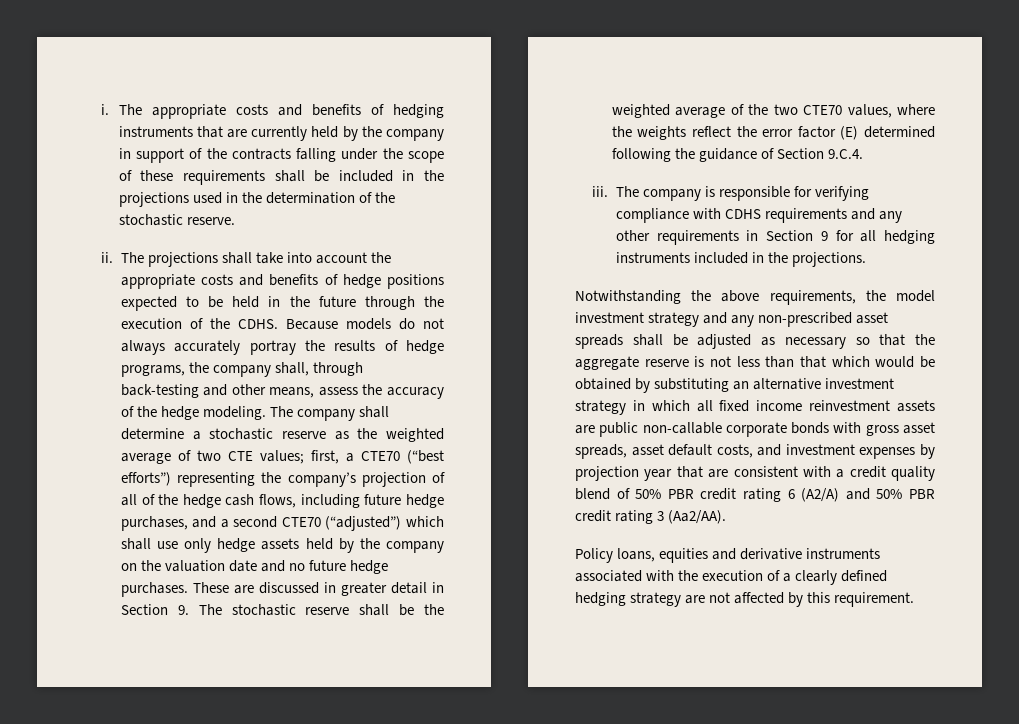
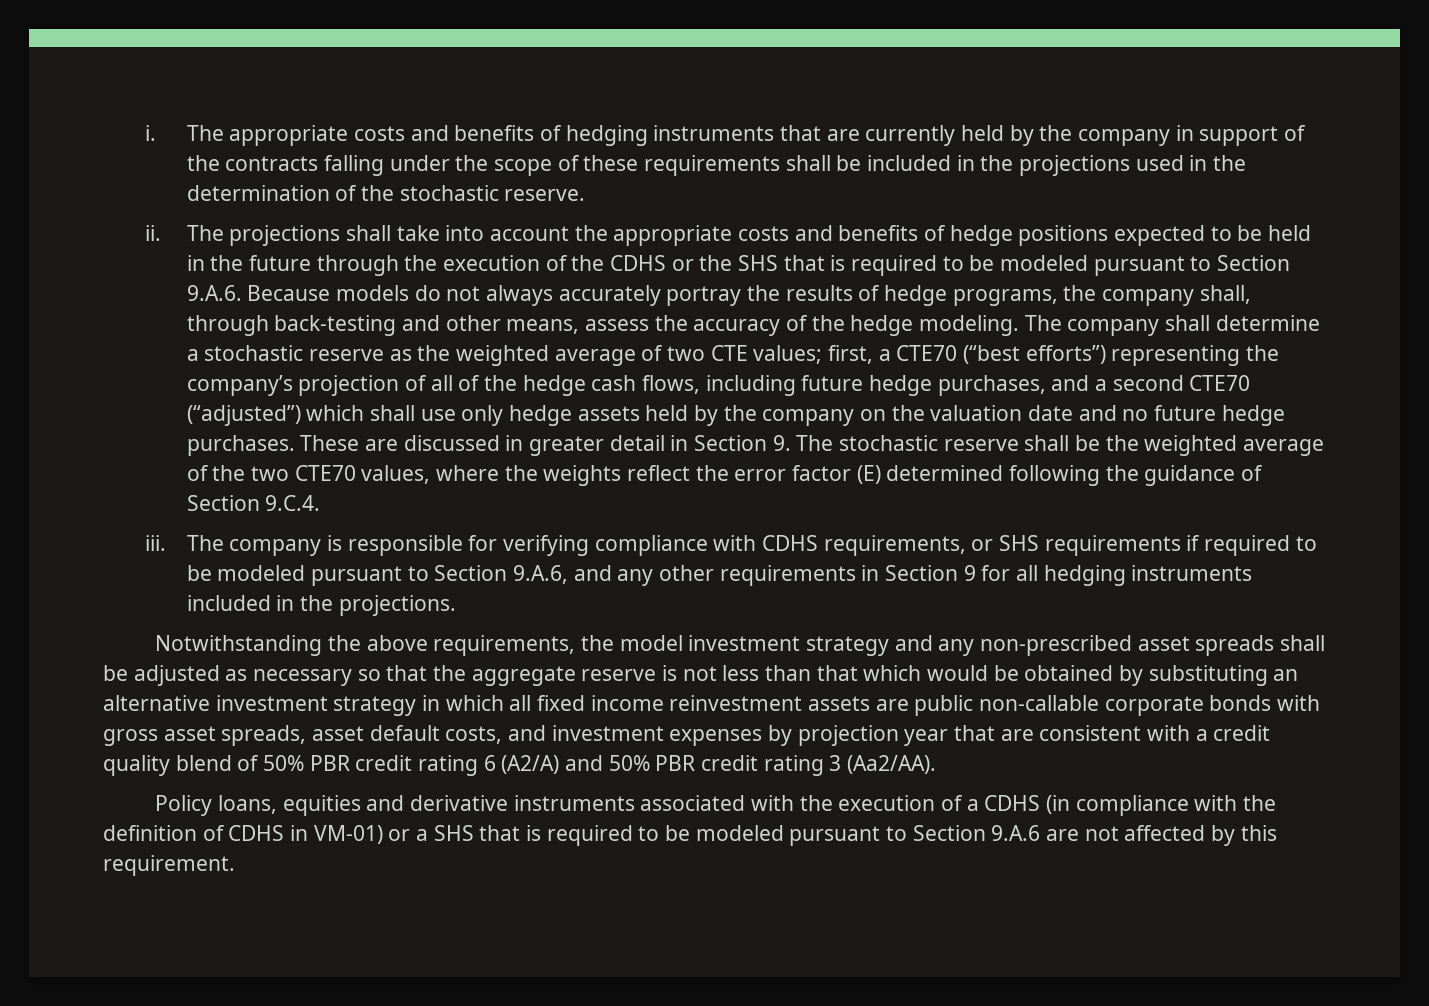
- The projections shall take into account the appropriate costs and benefits of hedge positions expected to be held in the future through the execution of the CDHS. Because models do not always accurately portray the results of hedge programs, the company shall, through back-testing and other means, assess the accuracy of the hedge modeling.
+ The projections shall take into account the appropriate costs and benefits of hedge positions expected to be held in the future through the execution of the CDHS or the SHS that is required to be modeled pursuant to Section 9.A.6. Because models do not always accurately portray the results of hedge programs, the company shall, through back-testing and other means, assess the accuracy of the hedge modeling.
- The company is responsible for verifying compliance with CDHS requirements and any other requirements in Section 9 for all hedging instruments included in the projections.
+ The company is responsible for verifying compliance with CDHS requirements, or SHS requirements if required to be modeled pursuant to Section 9.A.6, and any other requirements in Section 9 for all hedging instruments included in the projections.
- Policy loans, equities and derivative instruments associated with the execution of a clearly defined hedging strategy are not affected by this requirement.
+ Policy loans, equities and derivative instruments associated with the execution of a CDHS (in compliance with the definition of CDHS in VM-01) or a SHS that is required to be modeled pursuant to Section 9.A.6 are not affected by this requirement.

